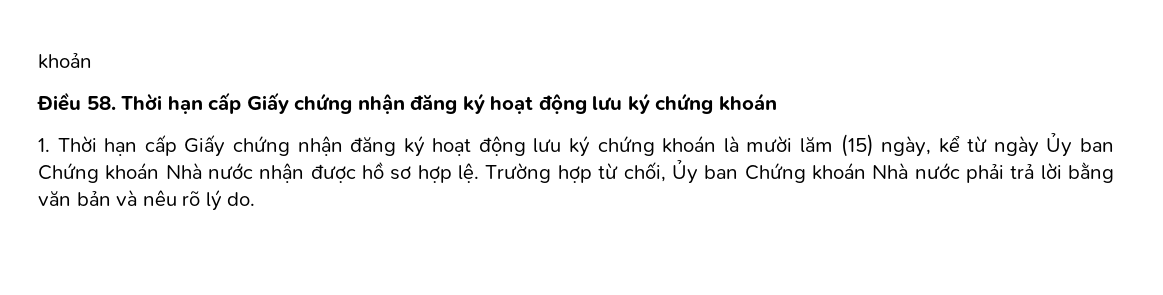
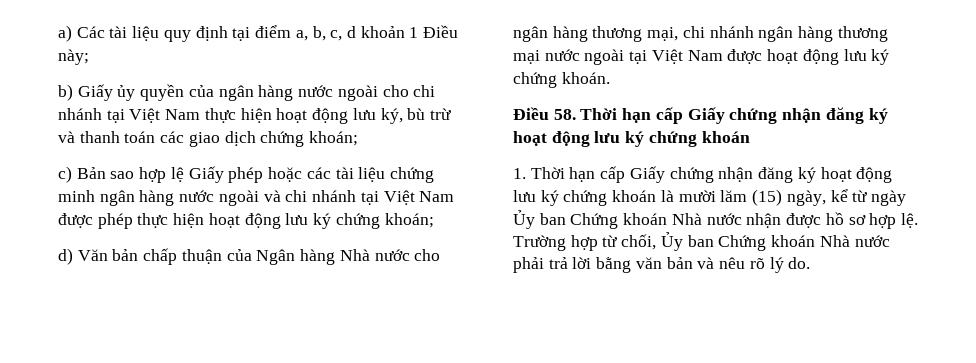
- khoản
+ a) Các tài liệu quy định tại điểm a, b, c, d khoản 1 Điều này;
+ b) Giấy ủy quyền của ngân hàng nước ngoài cho chi nhánh tại Việt Nam thực hiện hoạt động lưu ký, bù trừ và thanh toán các giao dịch chứng khoán;
+ c) Bản sao hợp lệ Giấy phép hoặc các tài liệu chứng minh ngân hàng nước ngoài và chi nhánh tại Việt Nam được phép thực hiện hoạt động lưu ký chứng khoán;
+ d) Văn bản chấp thuận của Ngân hàng Nhà nước cho ngân hàng thương mại, chi nhánh ngân hàng thương mại nước ngoài tại Việt Nam được hoạt động lưu ký chứng khoán.

